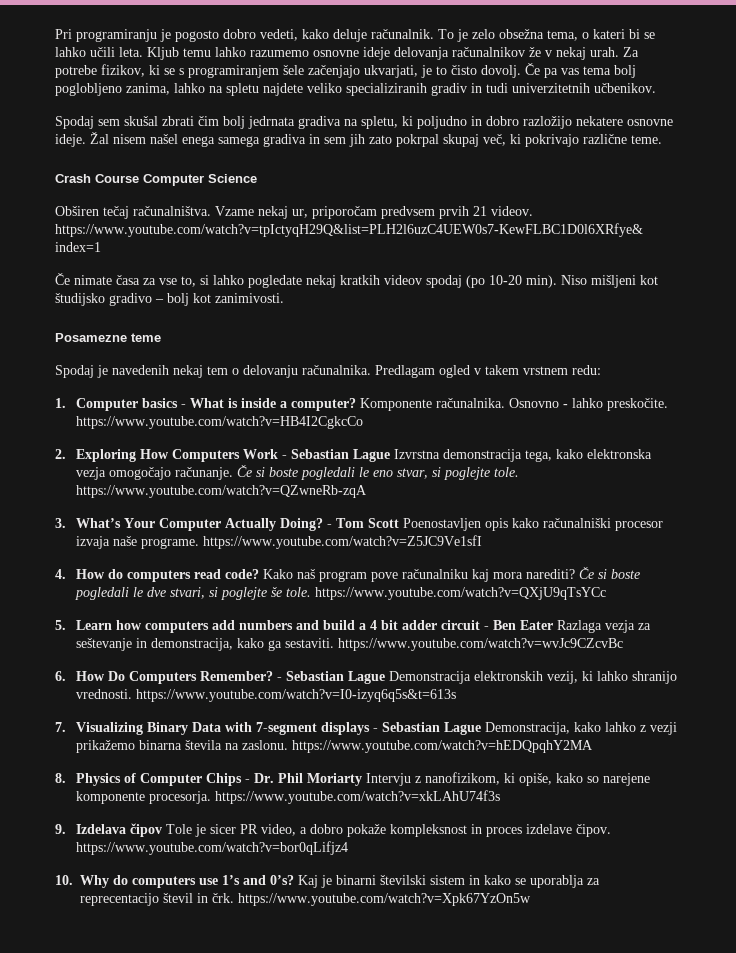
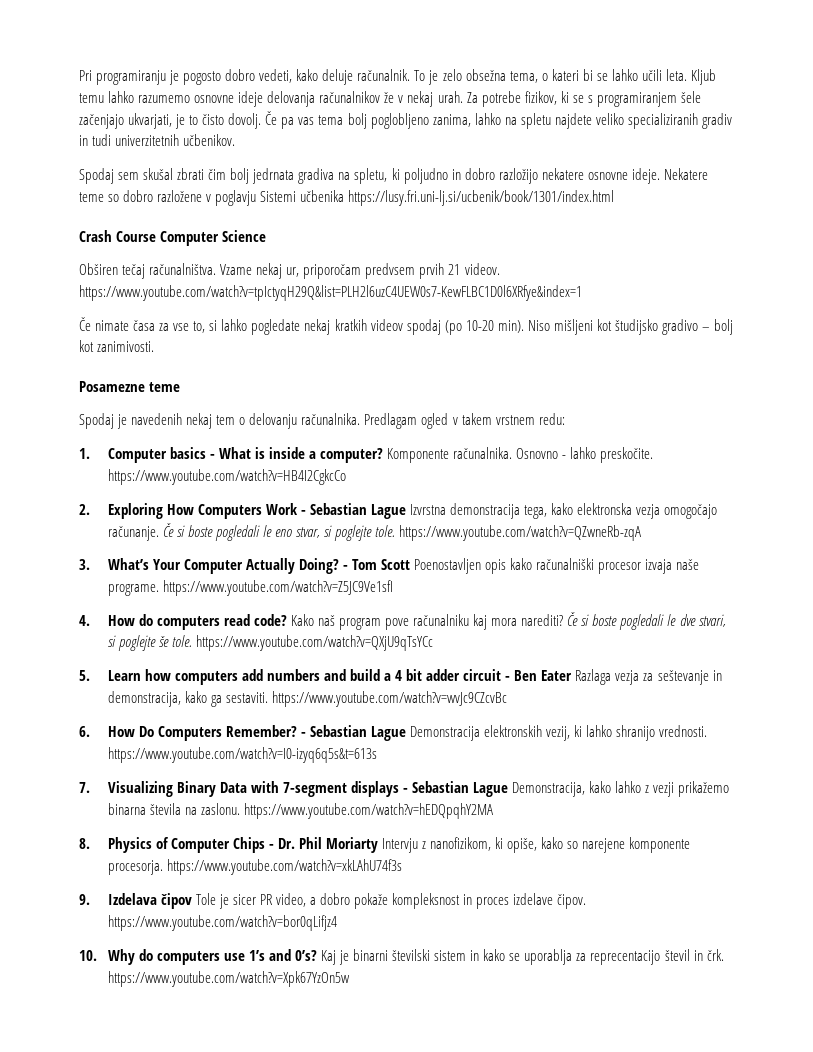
- Žal nisem našel enega samega gradiva in sem jih zato pokrpal skupaj več, ki pokrivajo različne teme.
+ Nekatere teme so dobro razložene v poglavju Sistemi učbenika https://lusy.fri.uni-lj.si/ucbenik/book/1301/index.html

